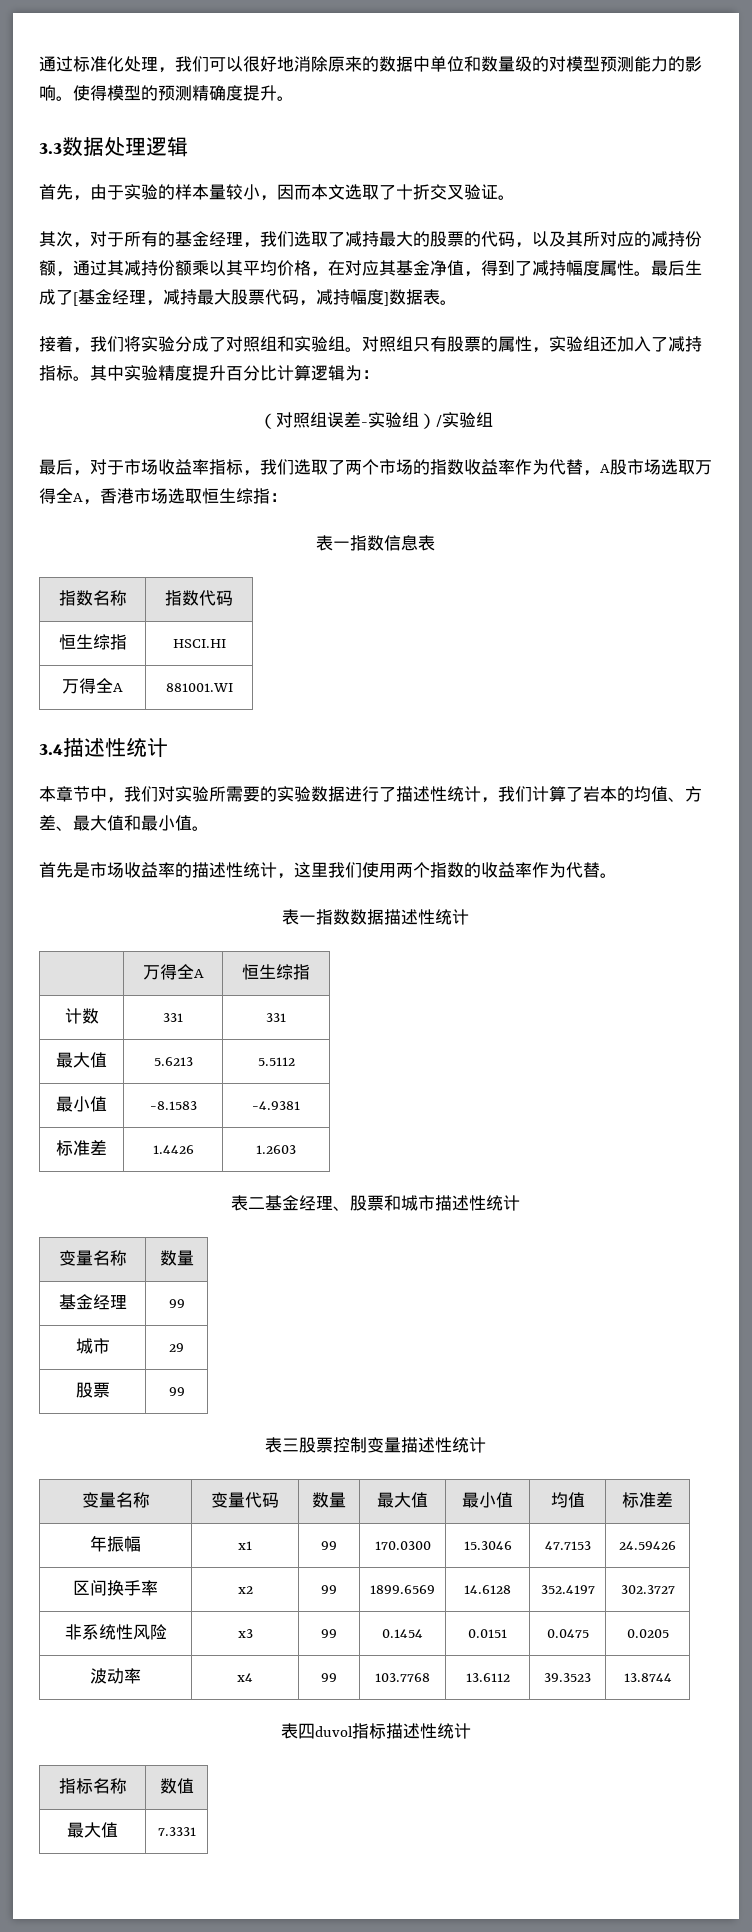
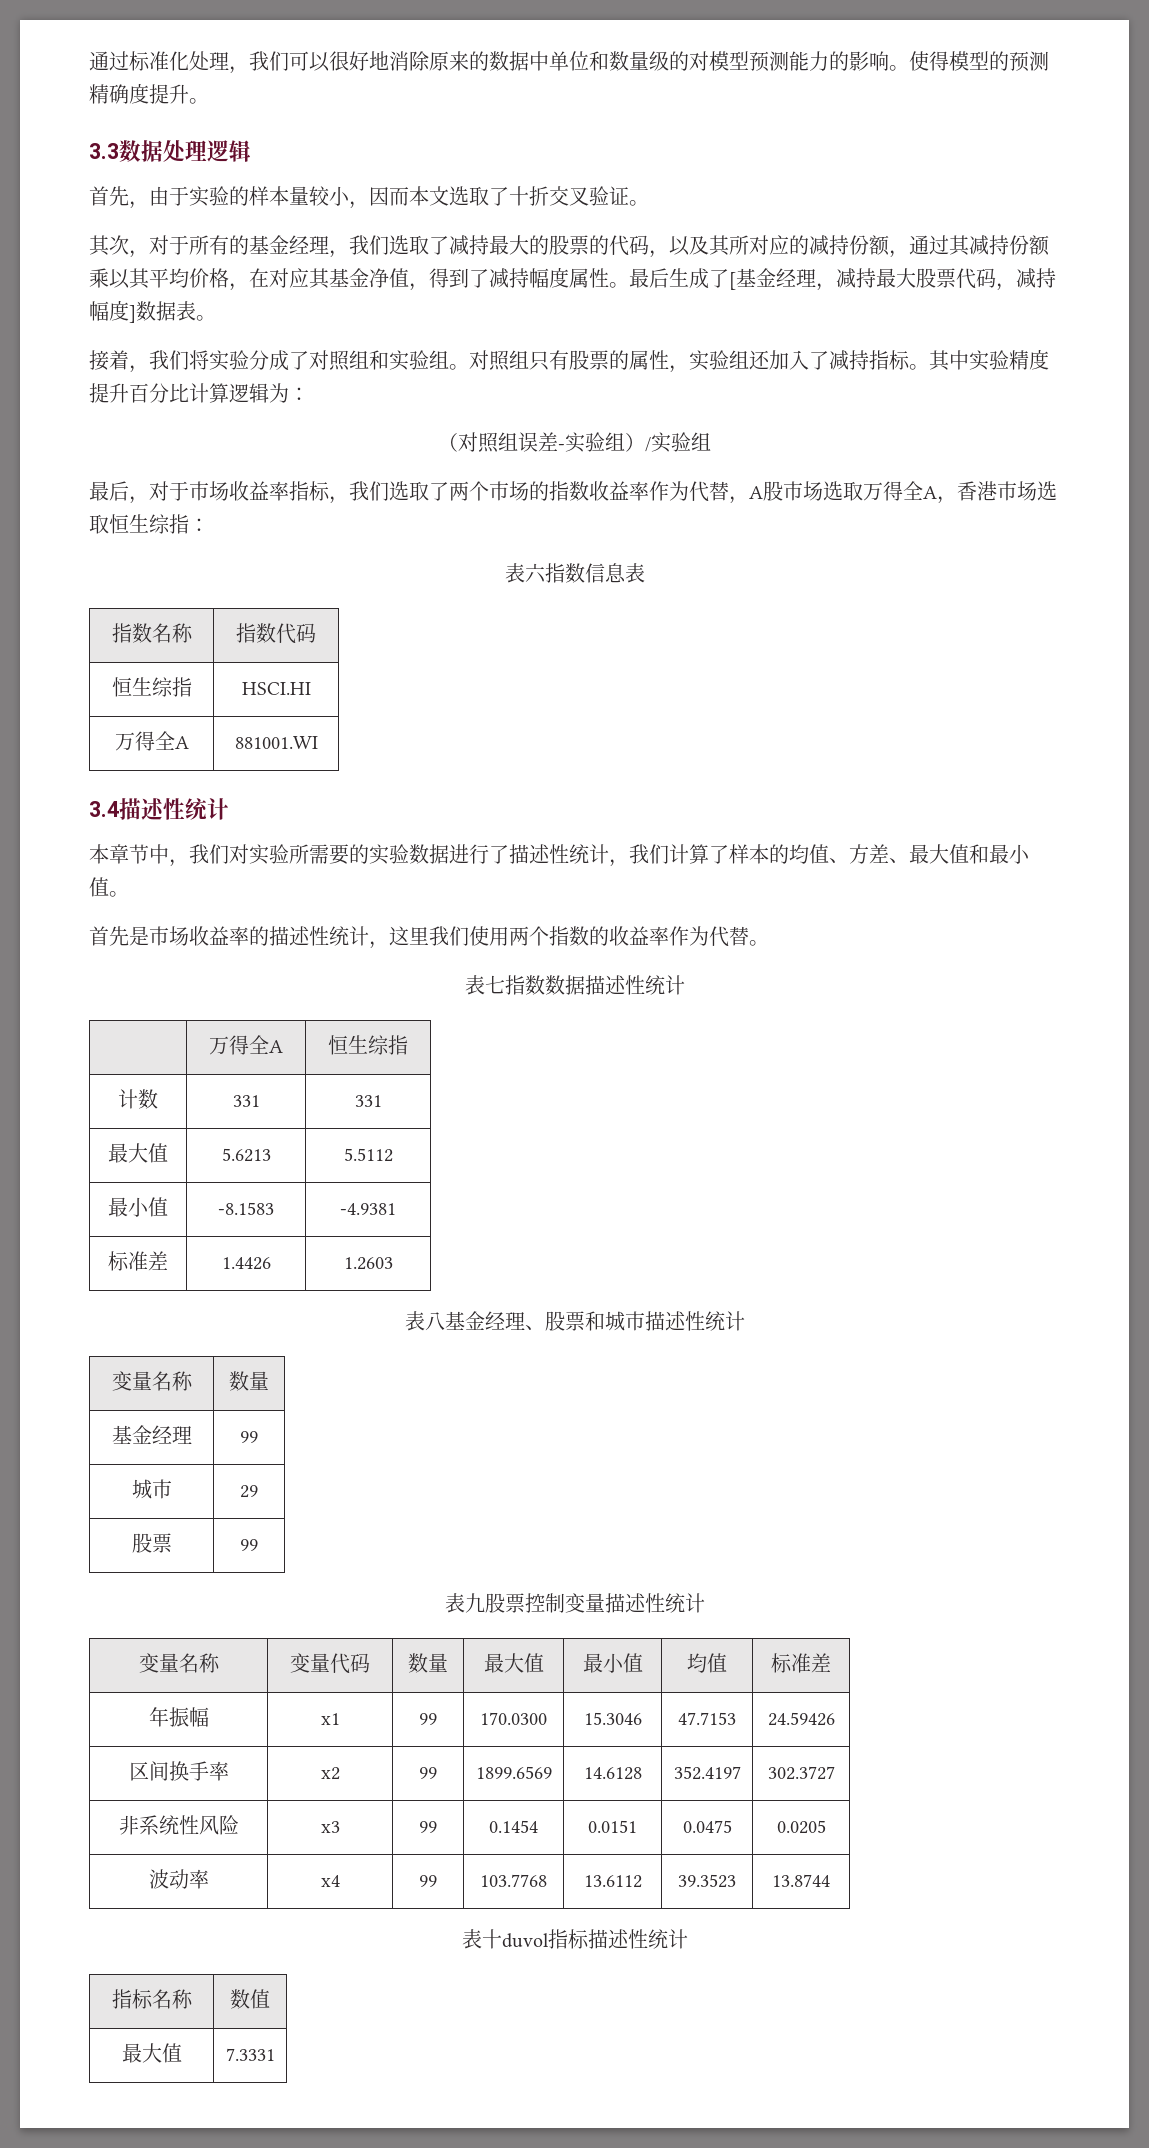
- 表一指数信息表
+ 表六指数信息表
- 本章节中，我们对实验所需要的实验数据进行了描述性统计，我们计算了岩本的均值、方差、最大值和最小值。
+ 本章节中，我们对实验所需要的实验数据进行了描述性统计，我们计算了样本的均值、方差、最大值和最小值。
- 表一指数数据描述性统计
+ 表七指数数据描述性统计
- 表二基金经理、股票和城市描述性统计
+ 表八基金经理、股票和城市描述性统计
- 表三股票控制变量描述性统计
+ 表九股票控制变量描述性统计
- 表四duvol指标描述性统计
+ 表十duvol指标描述性统计

